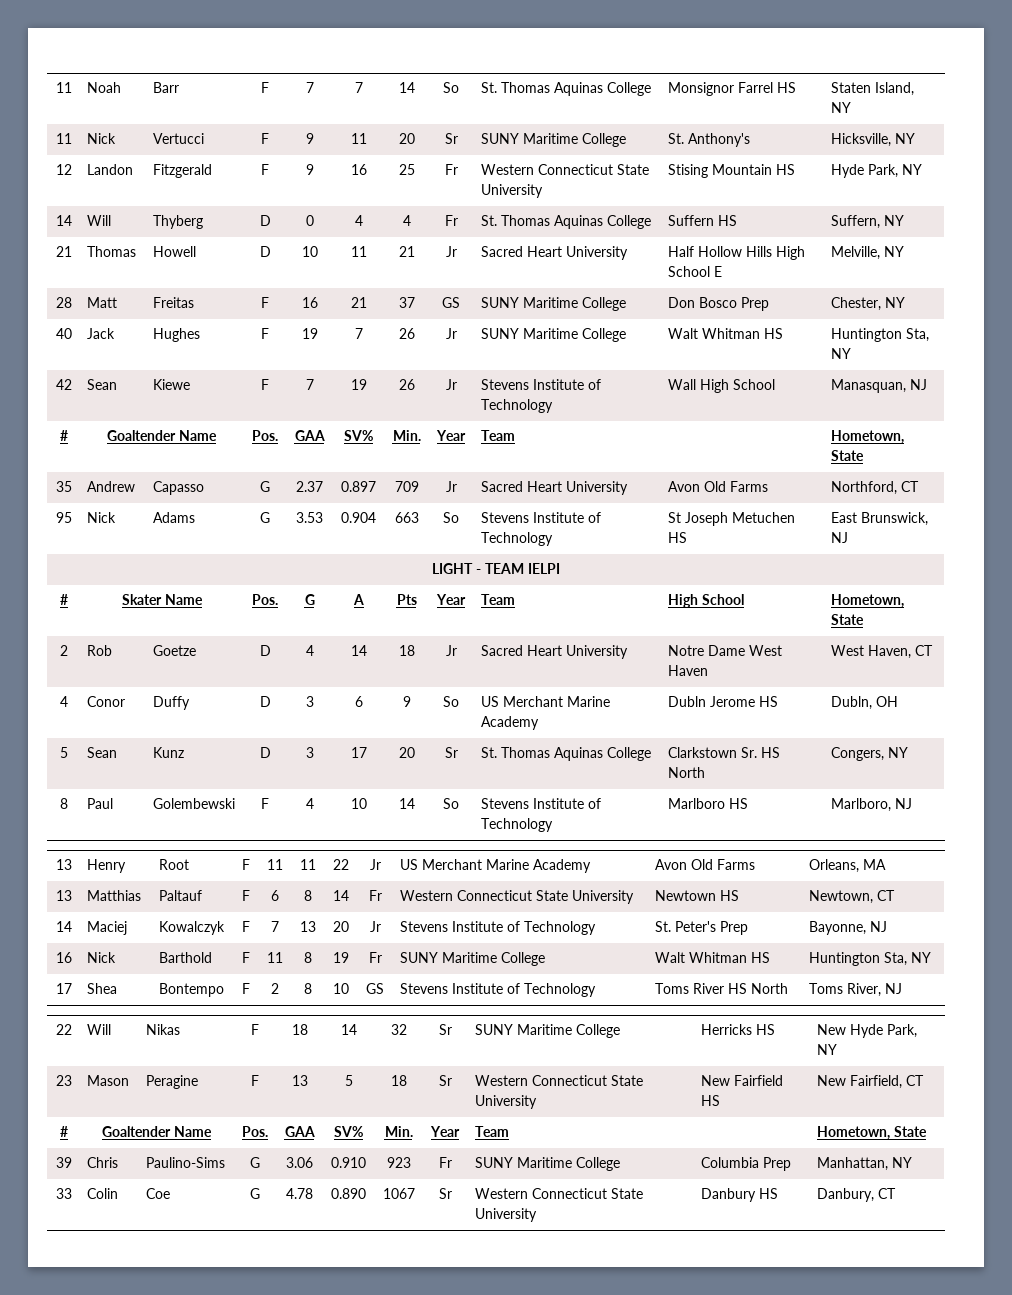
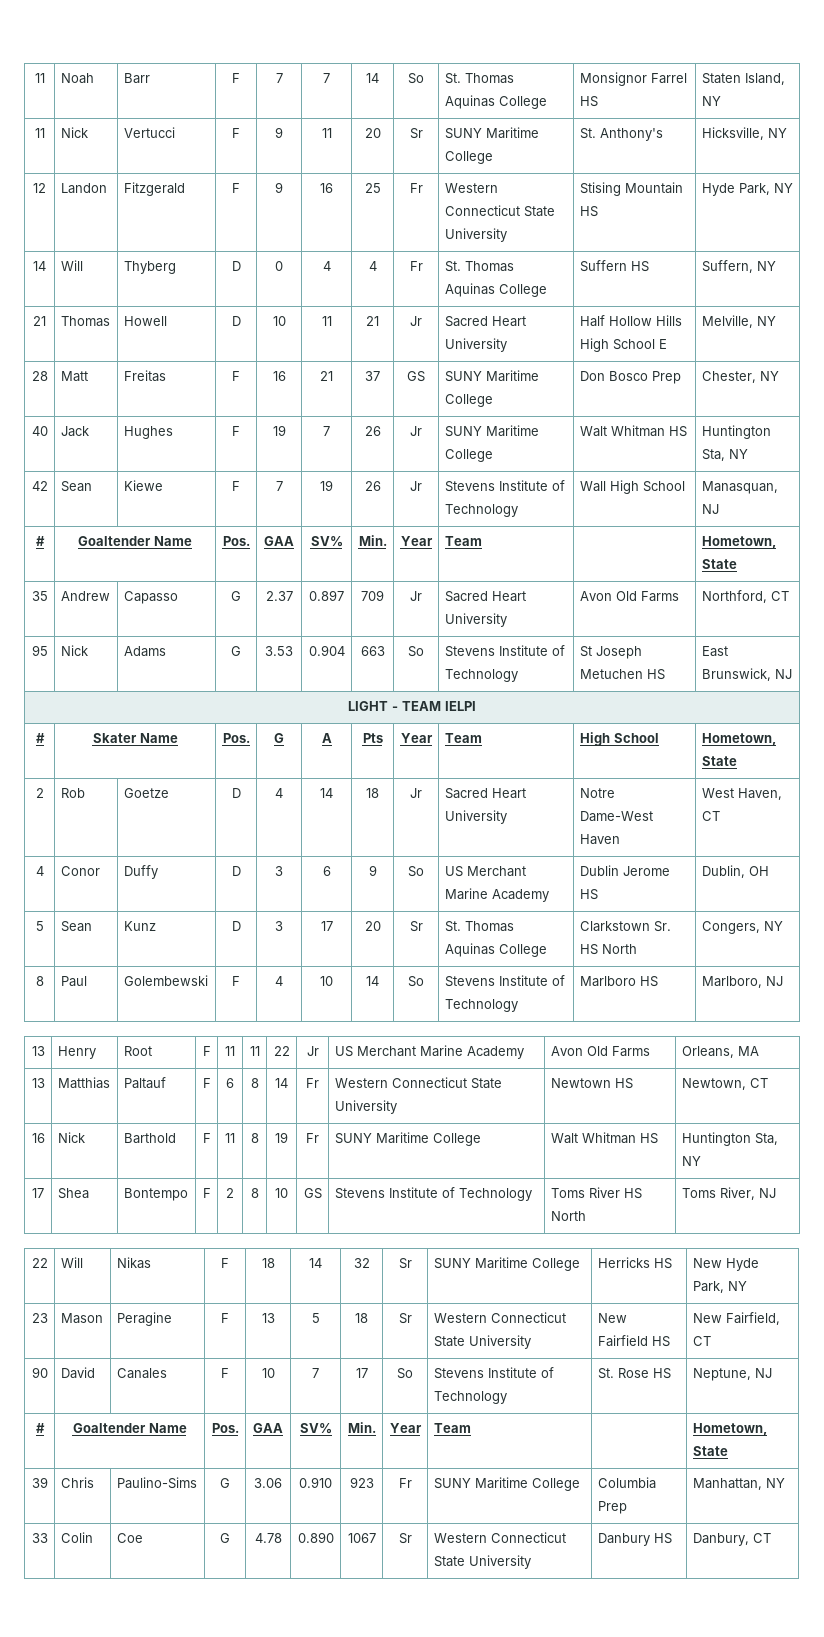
- 2 | Rob | Goetze | D | 4 | 14 | 18 | Jr | Sacred Heart University | Notre Dame West Haven | West Haven, CT
+ 2 | Rob | Goetze | D | 4 | 14 | 18 | Jr | Sacred Heart University | Notre Dame-West Haven | West Haven, CT
- 4 | Conor | Duffy | D | 3 | 6 | 9 | So | US Merchant Marine Academy | Dubln Jerome HS | Dubln, OH
+ 4 | Conor | Duffy | D | 3 | 6 | 9 | So | US Merchant Marine Academy | Dublin Jerome HS | Dublin, OH
- 14 | Maciej | Kowalczyk | F | 7 | 13 | 20 | Jr | Stevens Institute of Technology | St. Peter's Prep | Bayonne, NJ
+ 90 | David | Canales | F | 10 | 7 | 17 | So | Stevens Institute of Technology | St. Rose HS | Neptune, NJ

